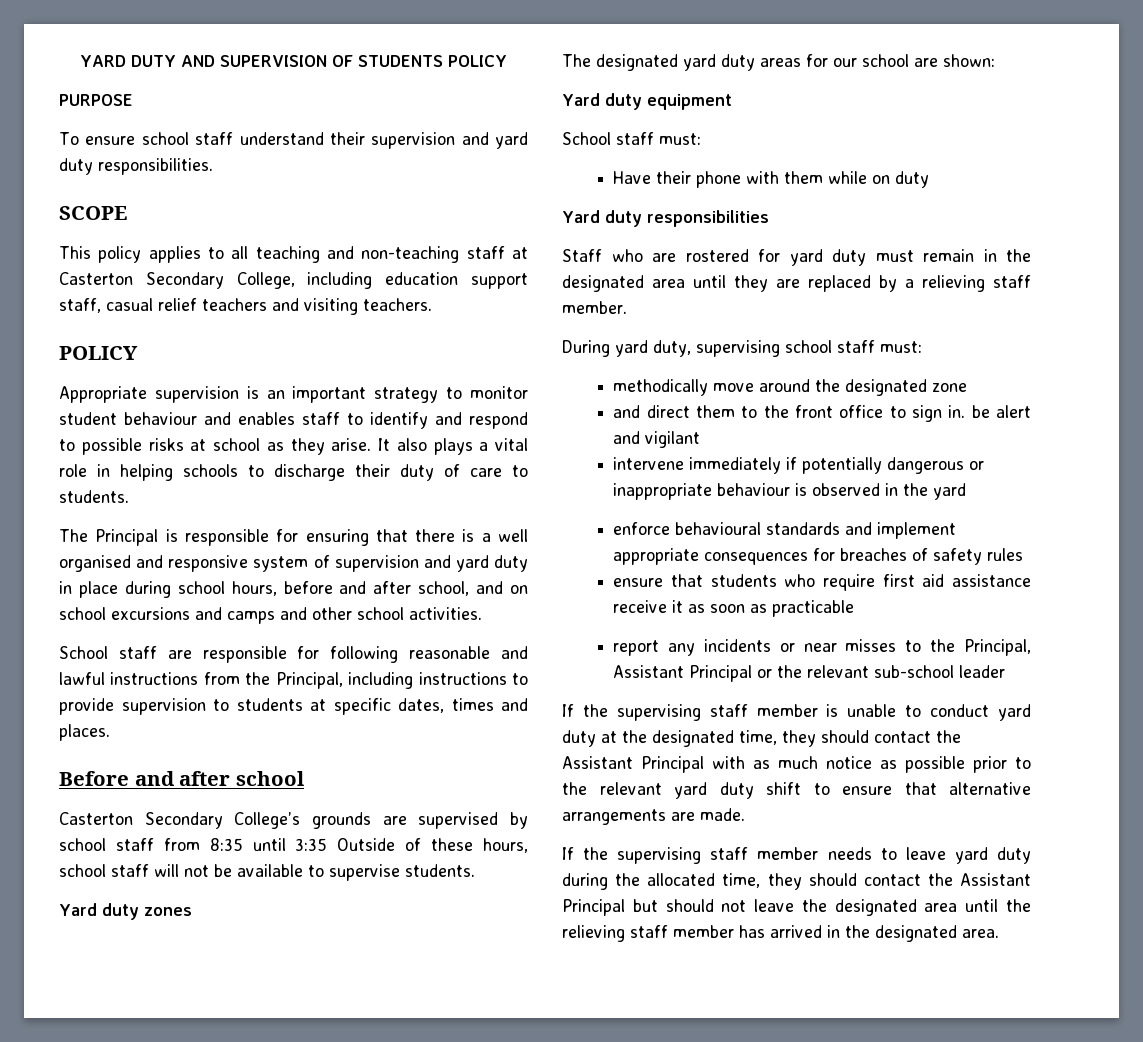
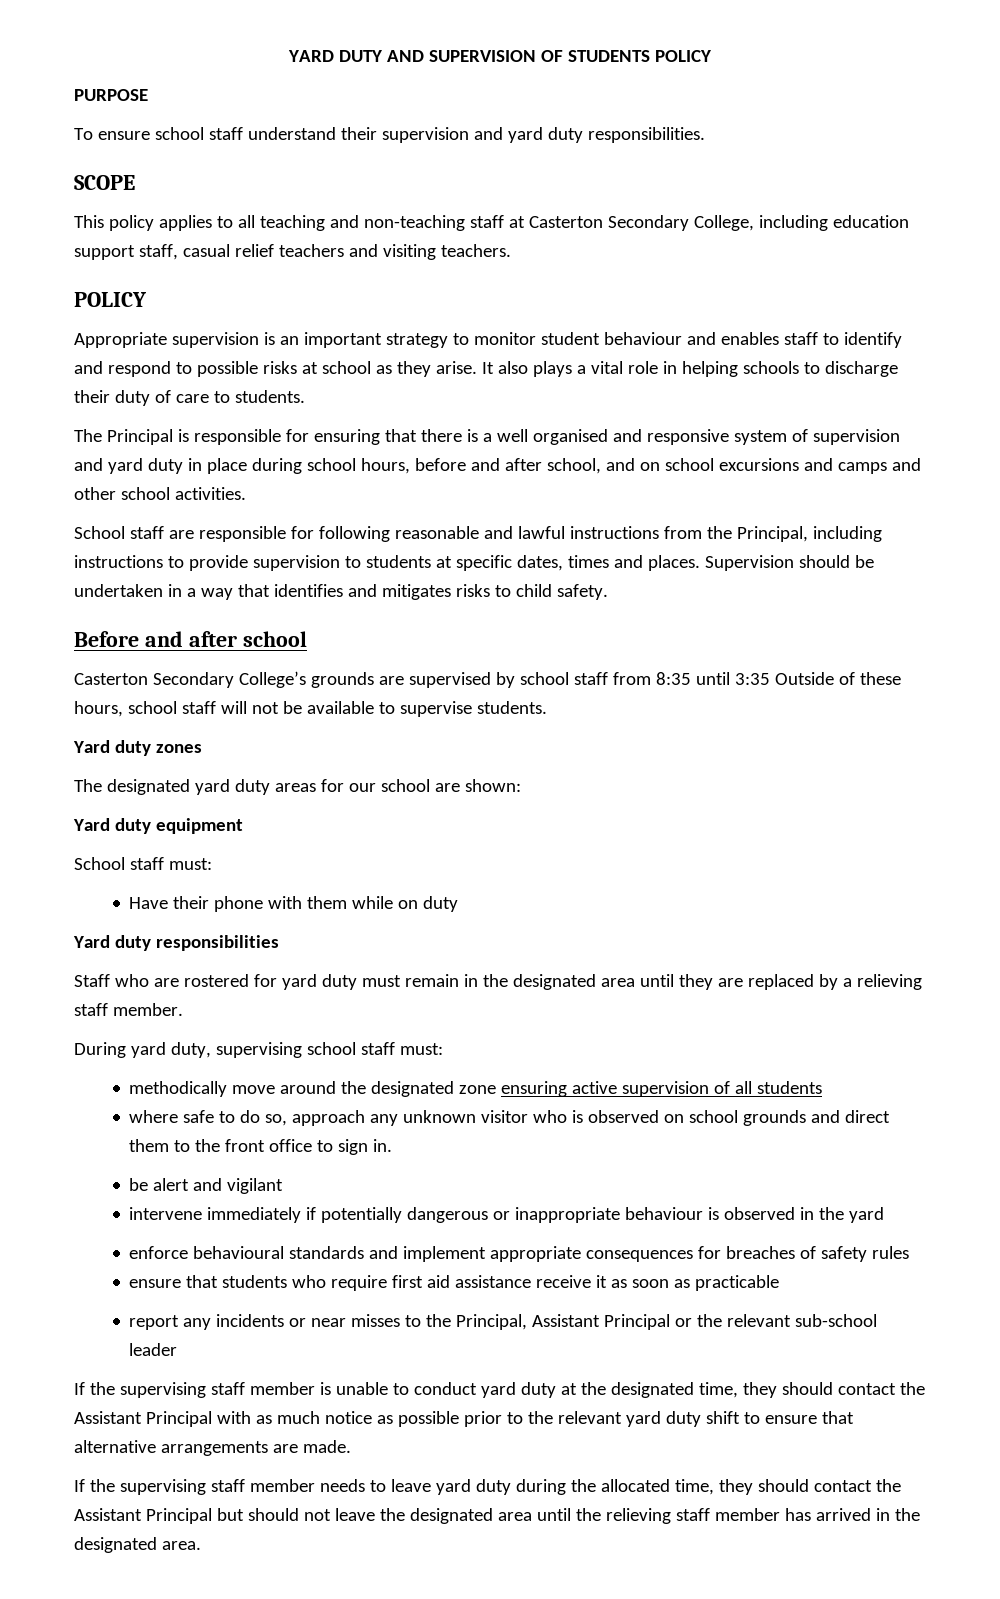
+ Supervision should be undertaken in a way that identifies and mitigates risks to child safety.
- methodically move around the designated zone
- and direct them to the front office to sign in. be alert and vigilant
+ methodically move around the designated zone ensuring active supervision of all students
+ where safe to do so, approach any unknown visitor who is observed on school grounds and direct them to the front office to sign in.
+ be alert and vigilant

